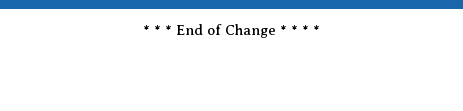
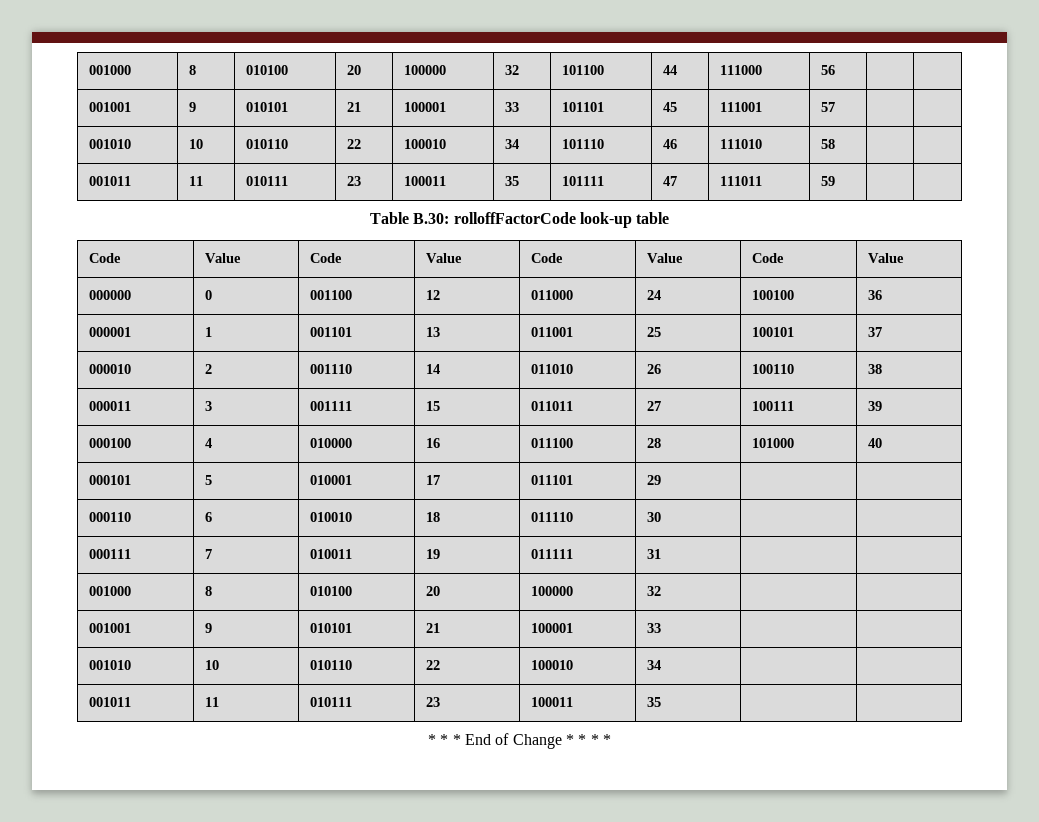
+ 001000 | 8 | 010100 | 20 | 100000 | 32 | 101100 | 44 | 111000 | 56 | |
+ 001001 | 9 | 010101 | 21 | 100001 | 33 | 101101 | 45 | 111001 | 57 | |
+ 001010 | 10 | 010110 | 22 | 100010 | 34 | 101110 | 46 | 111010 | 58 | |
+ 001011 | 11 | 010111 | 23 | 100011 | 35 | 101111 | 47 | 111011 | 59 | |
+ Table B.30: rolloffFactorCode look-up table
+ Code | Value | Code | Value | Code | Value | Code | Value
+ 000000 | 0 | 001100 | 12 | 011000 | 24 | 100100 | 36
+ 000001 | 1 | 001101 | 13 | 011001 | 25 | 100101 | 37
+ 000010 | 2 | 001110 | 14 | 011010 | 26 | 100110 | 38
+ 000011 | 3 | 001111 | 15 | 011011 | 27 | 100111 | 39
+ 000100 | 4 | 010000 | 16 | 011100 | 28 | 101000 | 40
+ 000101 | 5 | 010001 | 17 | 011101 | 29 | |
+ 000110 | 6 | 010010 | 18 | 011110 | 30 | |
+ 000111 | 7 | 010011 | 19 | 011111 | 31 | |
+ 001000 | 8 | 010100 | 20 | 100000 | 32 | |
+ 001001 | 9 | 010101 | 21 | 100001 | 33 | |
+ 001010 | 10 | 010110 | 22 | 100010 | 34 | |
+ 001011 | 11 | 010111 | 23 | 100011 | 35 | |

